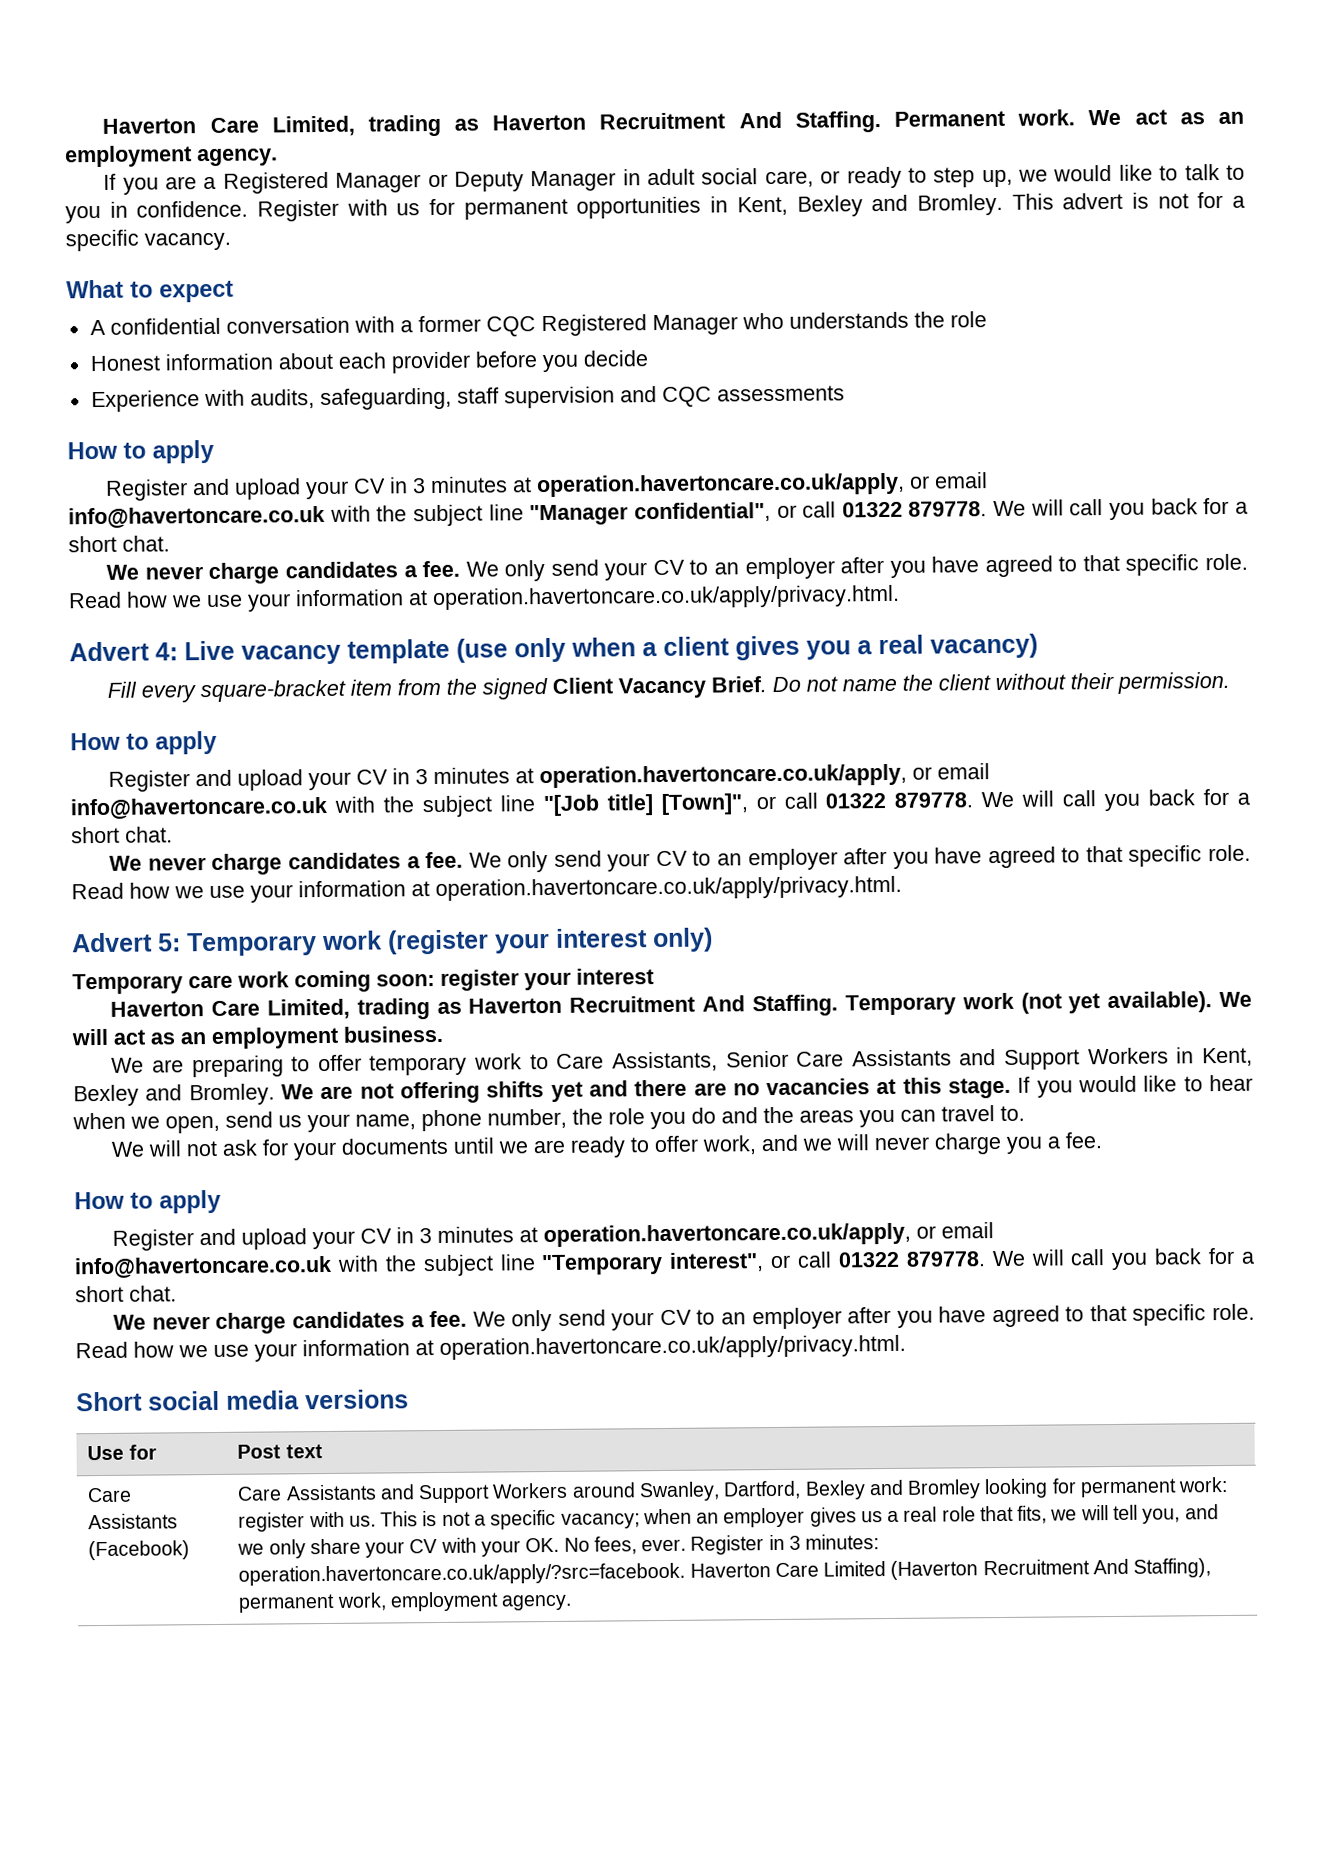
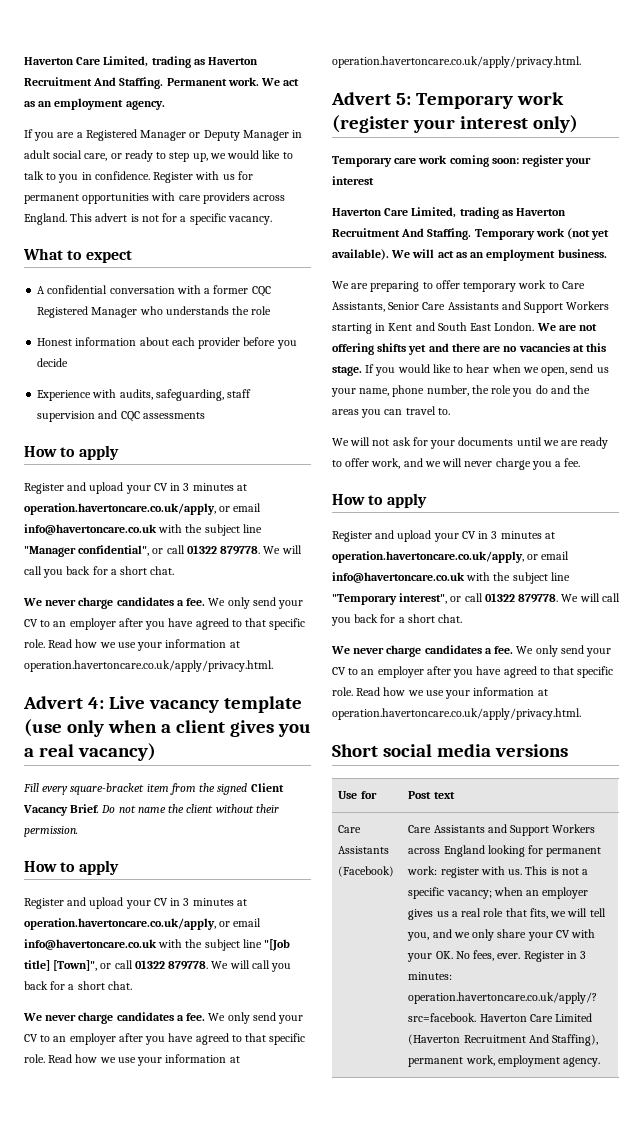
- Register with us for permanent opportunities in Kent, Bexley and Bromley.
+ Register with us for permanent opportunities with care providers across England.
- We are preparing to offer temporary work to Care Assistants, Senior Care Assistants and Support Workers in Kent, Bexley and Bromley.
+ We are preparing to offer temporary work to Care Assistants, Senior Care Assistants and Support Workers starting in Kent and South East London.
- Care Assistants and Support Workers around Swanley, Dartford, Bexley and Bromley looking for permanent work: register with us.
+ Care Assistants and Support Workers across England looking for permanent work: register with us.

